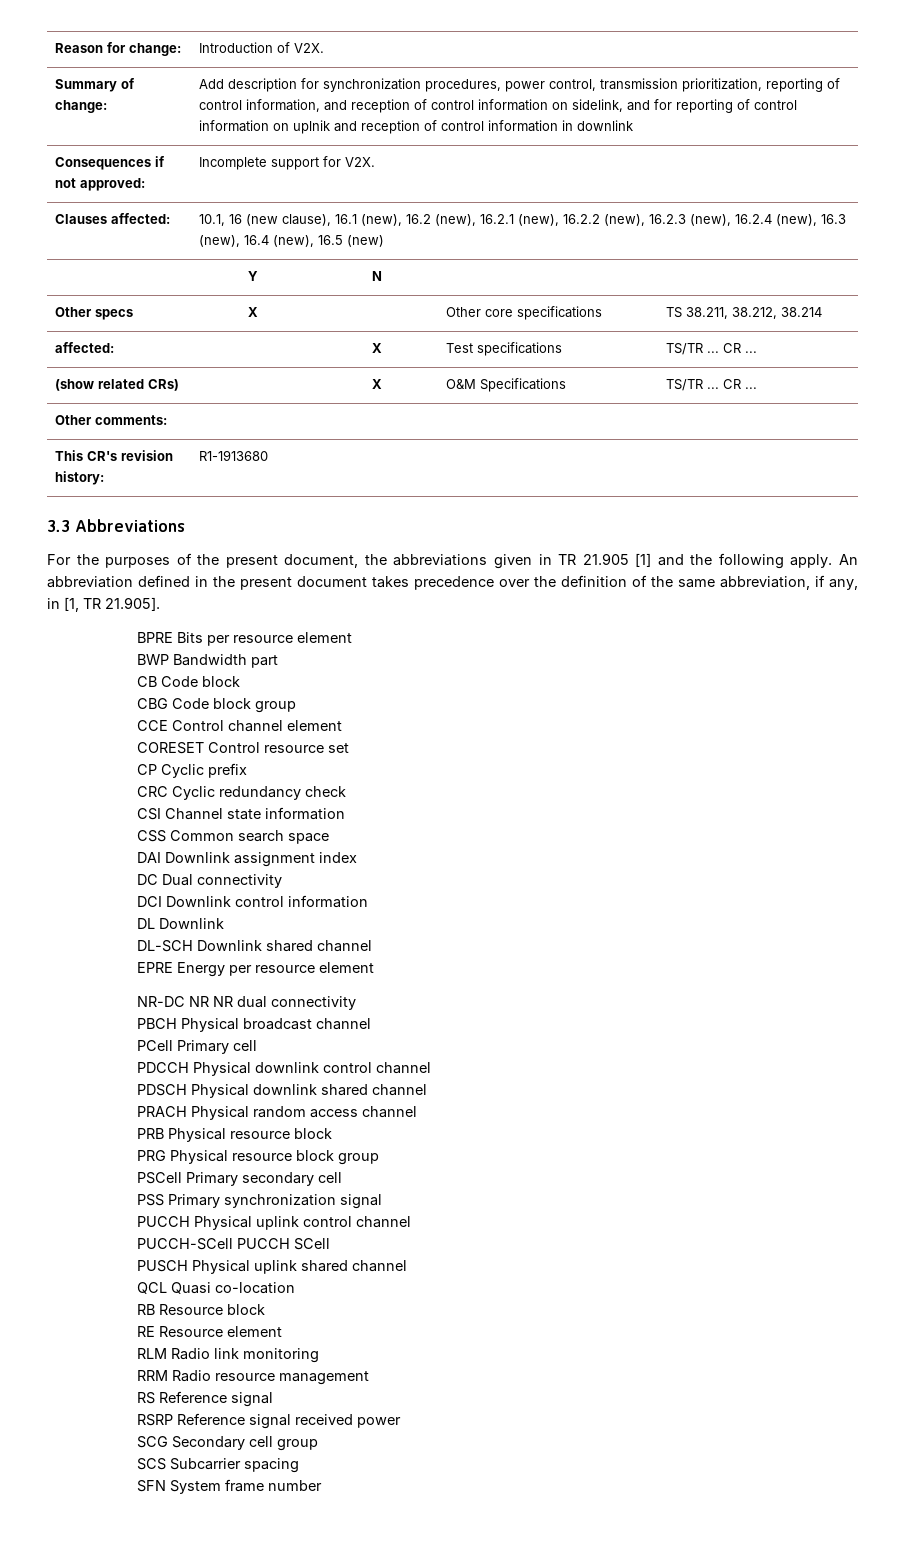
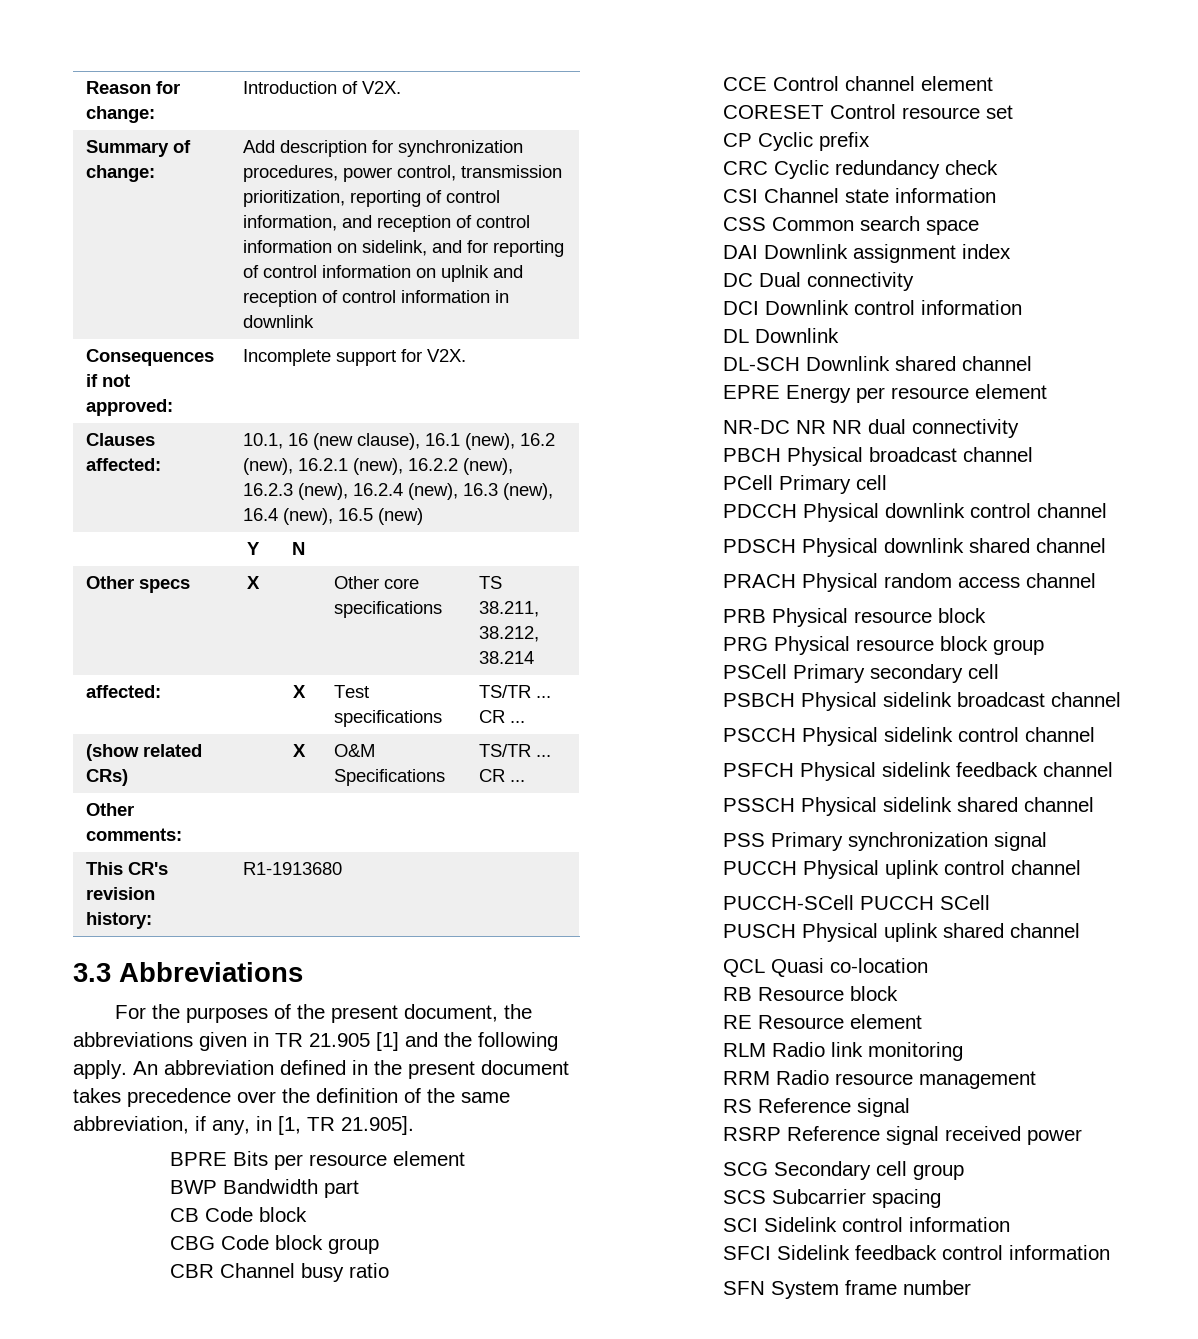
+ CBR Channel busy ratio
+ PSBCH Physical sidelink broadcast channel
+ PSCCH Physical sidelink control channel
+ PSFCH Physical sidelink feedback channel
+ PSSCH Physical sidelink shared channel
+ SCI Sidelink control information
+ SFCI Sidelink feedback control information

